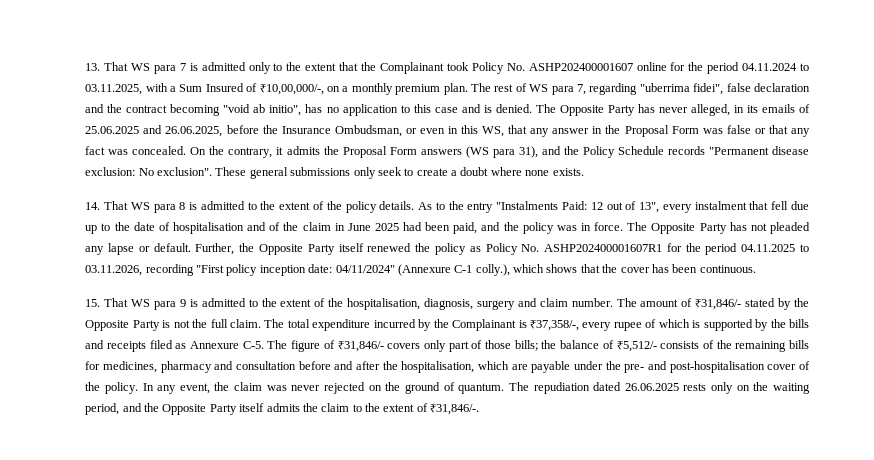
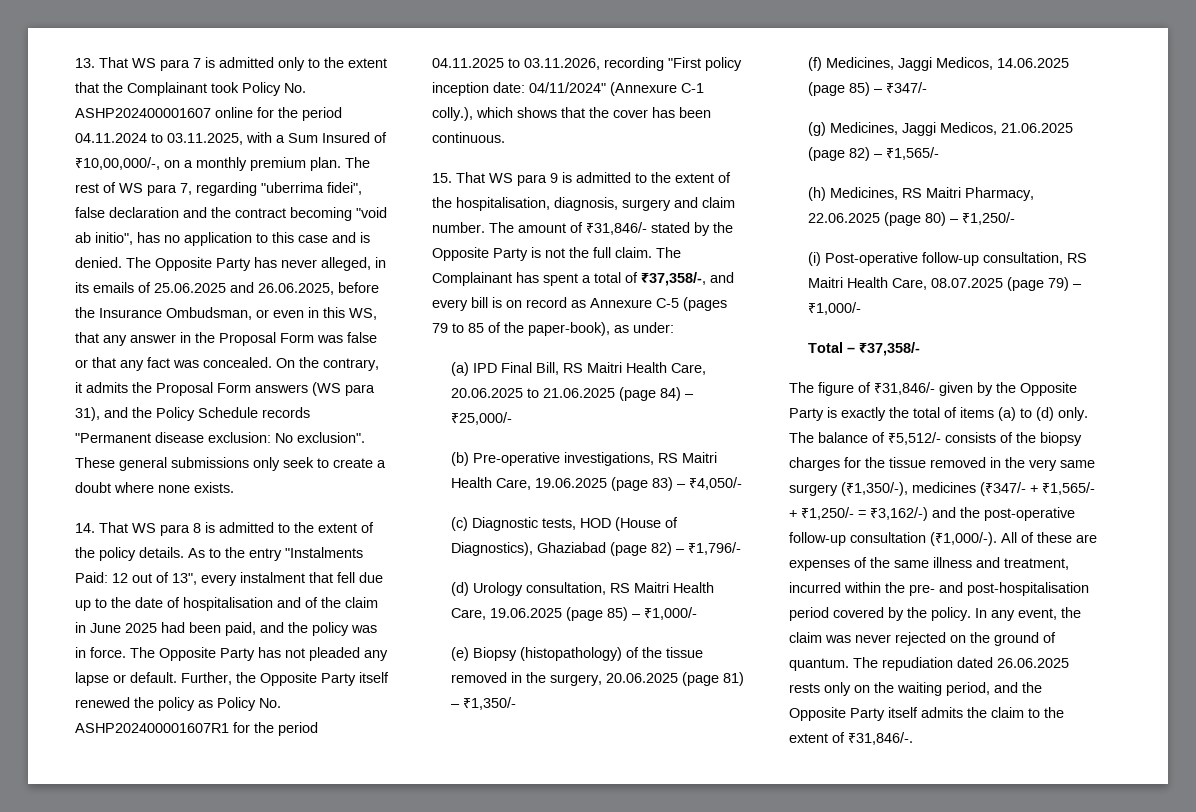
- The total expenditure incurred by the Complainant is ₹37,358/-, every rupee of which is supported by the bills and receipts filed as Annexure C-5. The figure of ₹31,846/- covers only part of those bills; the balance of ₹5,512/- consists of the remaining bills for medicines, pharmacy and consultation before and after the hospitalisation, which are payable under the pre- and post-hospitalisation cover of the policy.
+ The Complainant has spent a total of ₹37,358/-, and every bill is on record as Annexure C-5 (pages 79 to 85 of the paper-book), as under:
+ (a) IPD Final Bill, RS Maitri Health Care, 20.06.2025 to 21.06.2025 (page 84) – ₹25,000/-
+ (b) Pre-operative investigations, RS Maitri Health Care, 19.06.2025 (page 83) – ₹4,050/-
+ (c) Diagnostic tests, HOD (House of Diagnostics), Ghaziabad (page 82) – ₹1,796/-
+ (d) Urology consultation, RS Maitri Health Care, 19.06.2025 (page 85) – ₹1,000/-
+ (e) Biopsy (histopathology) of the tissue removed in the surgery, 20.06.2025 (page 81) – ₹1,350/-
+ (f) Medicines, Jaggi Medicos, 14.06.2025 (page 85) – ₹347/-
+ (g) Medicines, Jaggi Medicos, 21.06.2025 (page 82) – ₹1,565/-
+ (h) Medicines, RS Maitri Pharmacy, 22.06.2025 (page 80) – ₹1,250/-
+ (i) Post-operative follow-up consultation, RS Maitri Health Care, 08.07.2025 (page 79) – ₹1,000/-
+ Total – ₹37,358/-
+ The figure of ₹31,846/- given by the Opposite Party is exactly the total of items (a) to (d) only. The balance of ₹5,512/- consists of the biopsy charges for the tissue removed in the very same surgery (₹1,350/-), medicines (₹347/- + ₹1,565/- + ₹1,250/- = ₹3,162/-) and the post-operative follow-up consultation (₹1,000/-). All of these are expenses of the same illness and treatment, incurred within the pre- and post-hospitalisation period covered by the policy.

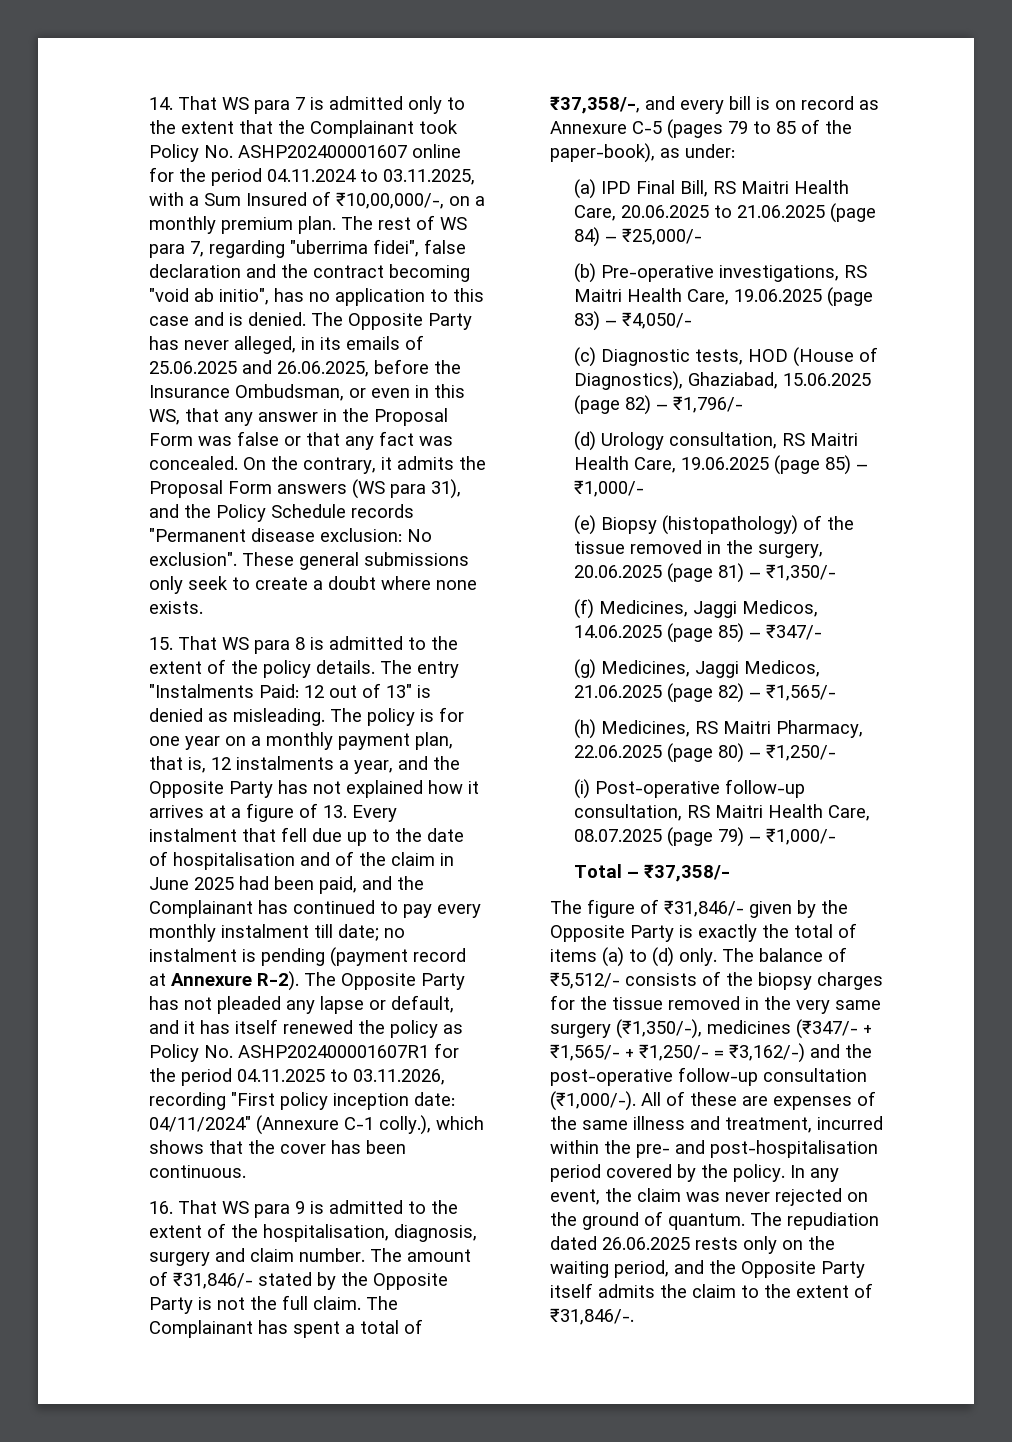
- 13. That WS para 7 is admitted only to the extent that the Complainant took Policy No. ASHP202400001607 online for the period 04.11.2024 to 03.11.2025, with a Sum Insured of ₹10,00,000/-, on a monthly premium plan.
+ 14. That WS para 7 is admitted only to the extent that the Complainant took Policy No. ASHP202400001607 online for the period 04.11.2024 to 03.11.2025, with a Sum Insured of ₹10,00,000/-, on a monthly premium plan.
- 14. That WS para 8 is admitted to the extent of the policy details.
+ 15. That WS para 8 is admitted to the extent of the policy details.
- As to the entry "Instalments Paid: 12 out of 13", every instalment that fell due up to the date of hospitalisation and of the claim in June 2025 had been paid, and the policy was in force.
+ The entry "Instalments Paid: 12 out of 13" is denied as misleading. The policy is for one year on a monthly payment plan, that is, 12 instalments a year, and the Opposite Party has not explained how it arrives at a figure of 13. Every instalment that fell due up to the date of hospitalisation and of the claim in June 2025 had been paid, and the Complainant has continued to pay every monthly instalment till date; no instalment is pending (payment record at Annexure R-2).
- The Opposite Party has not pleaded any lapse or default. Further, the Opposite Party itself renewed the policy as Policy No. ASHP202400001607R1 for the period 04.11.2025 to 03.11.2026, recording "First policy inception date: 04/11/2024" (Annexure C-1 colly.), which shows that the cover has been continuous.
+ The Opposite Party has not pleaded any lapse or default, and it has itself renewed the policy as Policy No. ASHP202400001607R1 for the period 04.11.2025 to 03.11.2026, recording "First policy inception date: 04/11/2024" (Annexure C-1 colly.), which shows that the cover has been continuous.
- 15. That WS para 9 is admitted to the extent of the hospitalisation, diagnosis, surgery and claim number.
+ 16. That WS para 9 is admitted to the extent of the hospitalisation, diagnosis, surgery and claim number.
- (c) Diagnostic tests, HOD (House of Diagnostics), Ghaziabad (page 82) – ₹1,796/-
+ (c) Diagnostic tests, HOD (House of Diagnostics), Ghaziabad, 15.06.2025 (page 82) – ₹1,796/-

